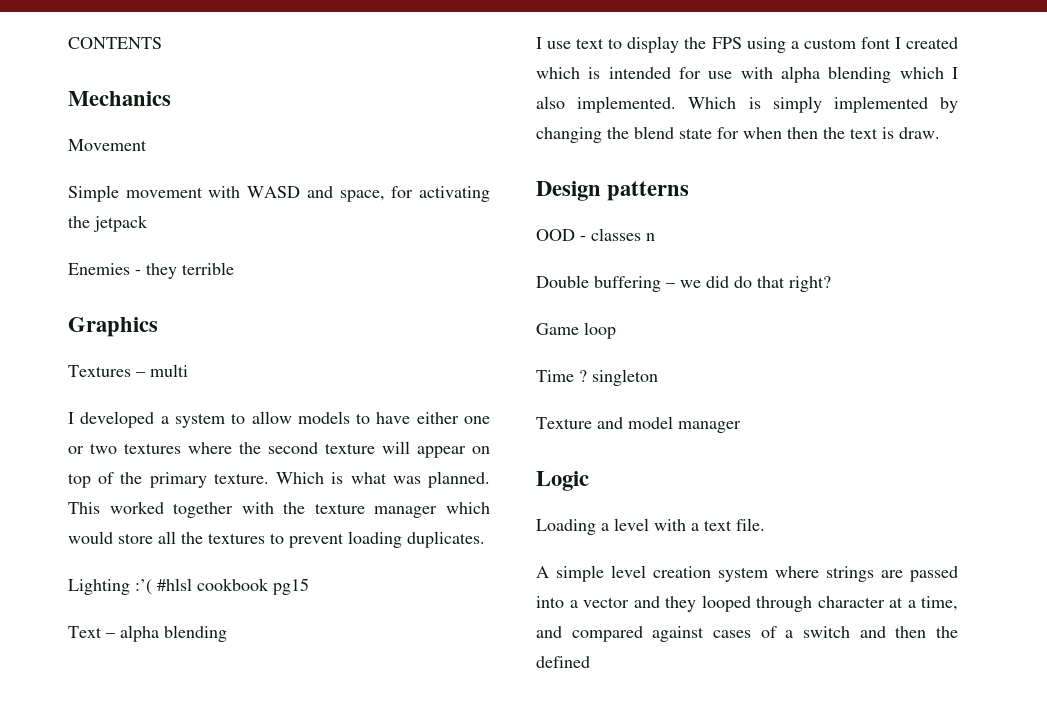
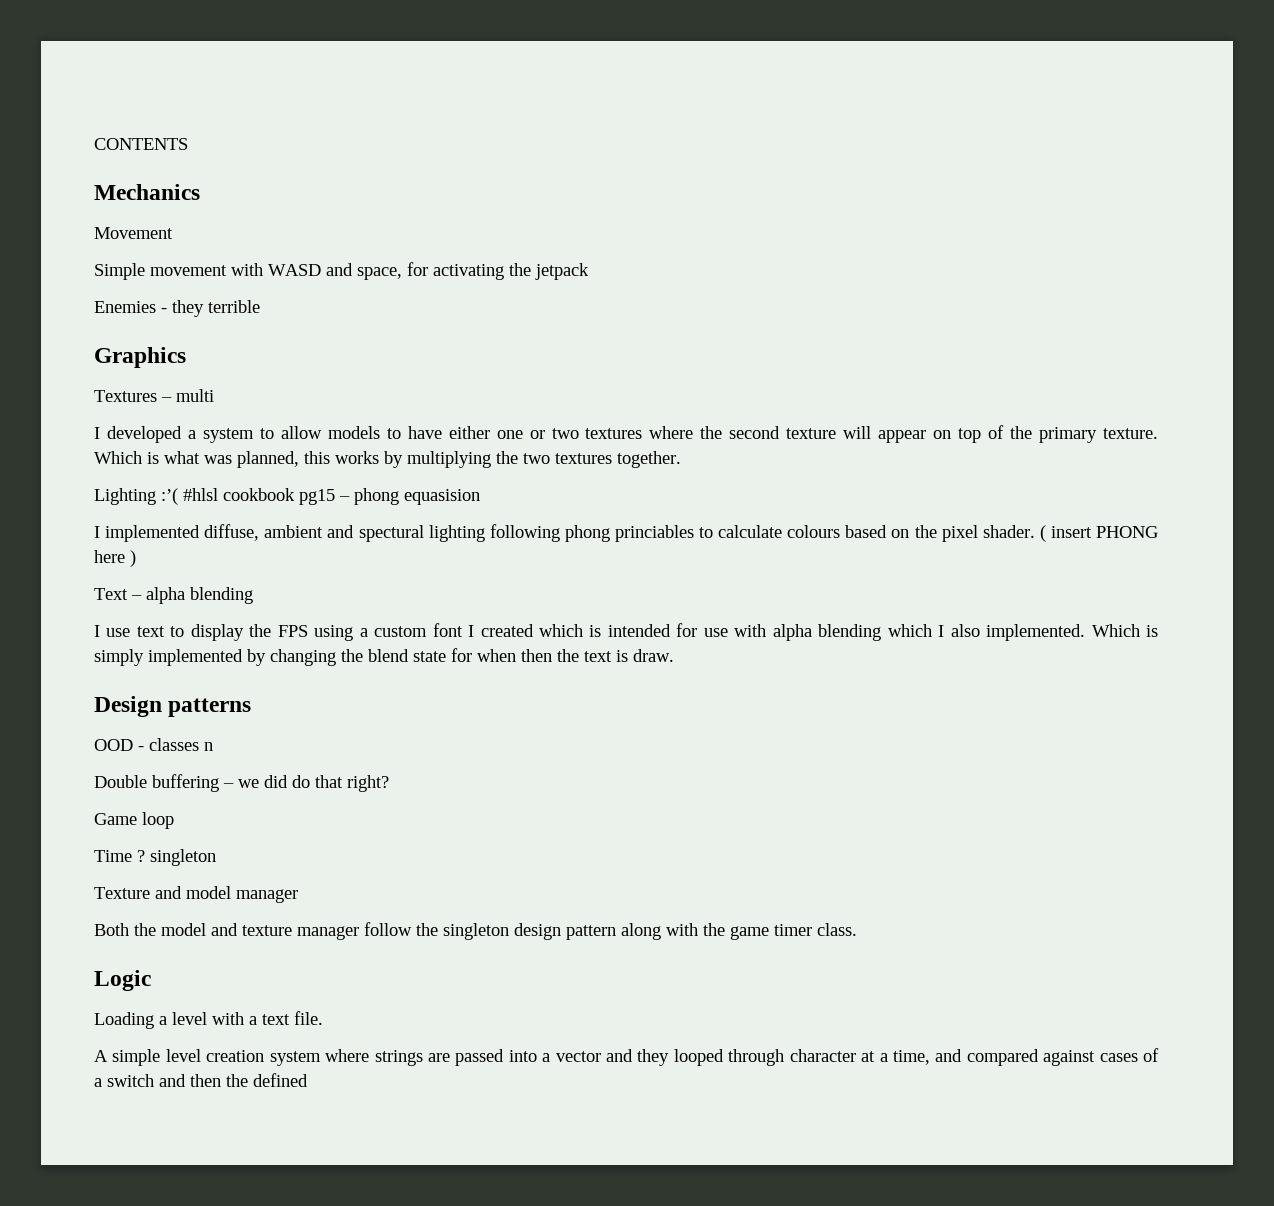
- Which is what was planned. This worked together with the texture manager which would store all the textures to prevent loading duplicates.
+ Which is what was planned, this works by multiplying the two textures together.
- Lighting :’( #hlsl cookbook pg15
+ Lighting :’( #hlsl cookbook pg15 – phong equasision
+ I implemented diffuse, ambient and spectural lighting following phong princiables to calculate colours based on the pixel shader. ( insert PHONG here )
+ Both the model and texture manager follow the singleton design pattern along with the game timer class.

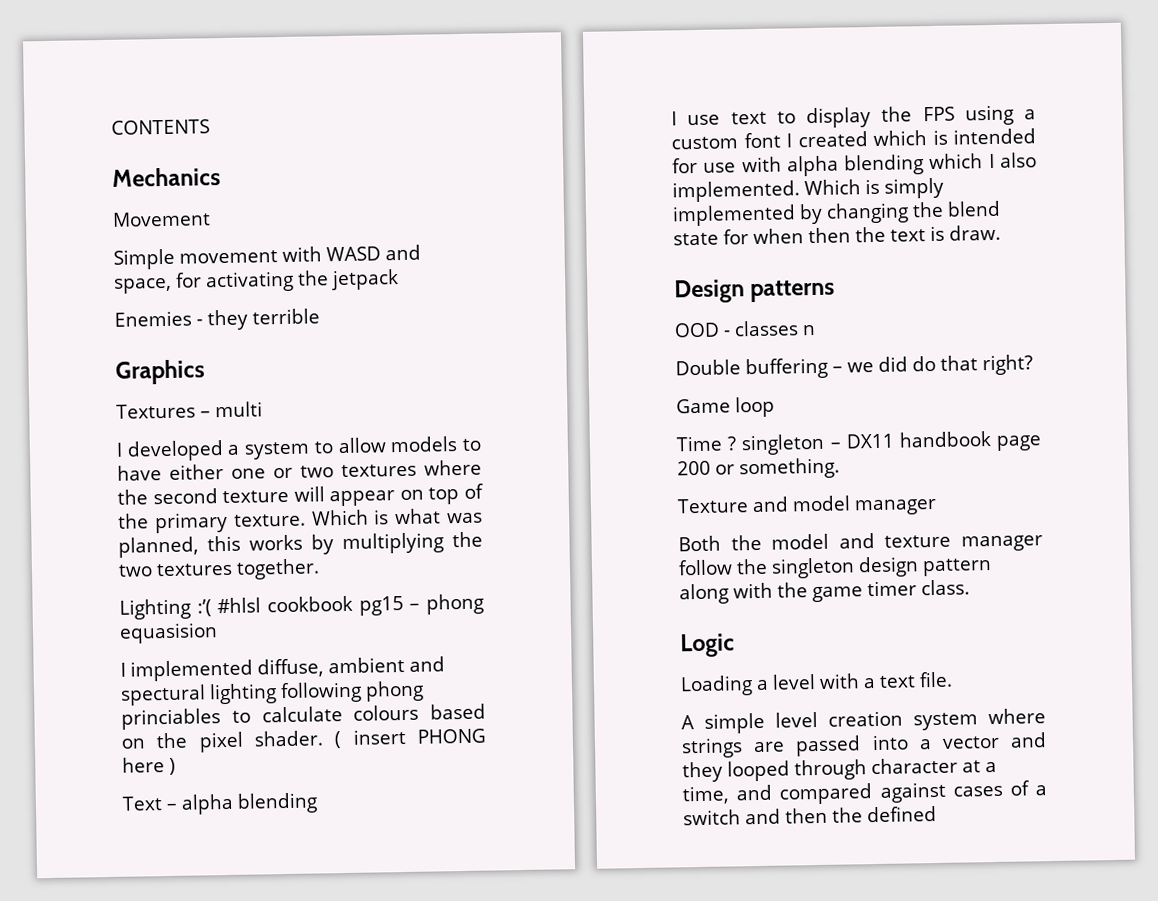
- Time ? singleton
+ Time ? singleton – DX11 handbook page 200 or something.

